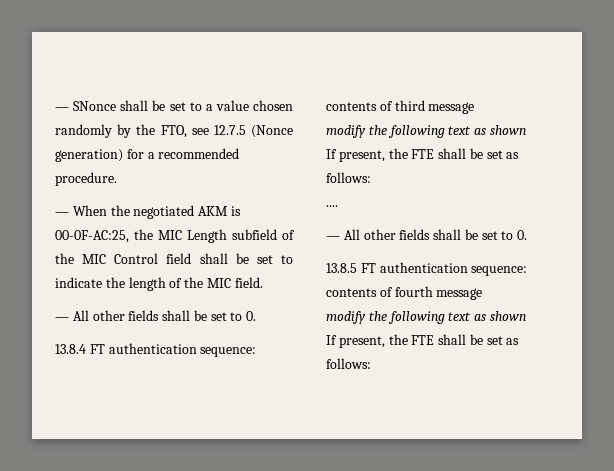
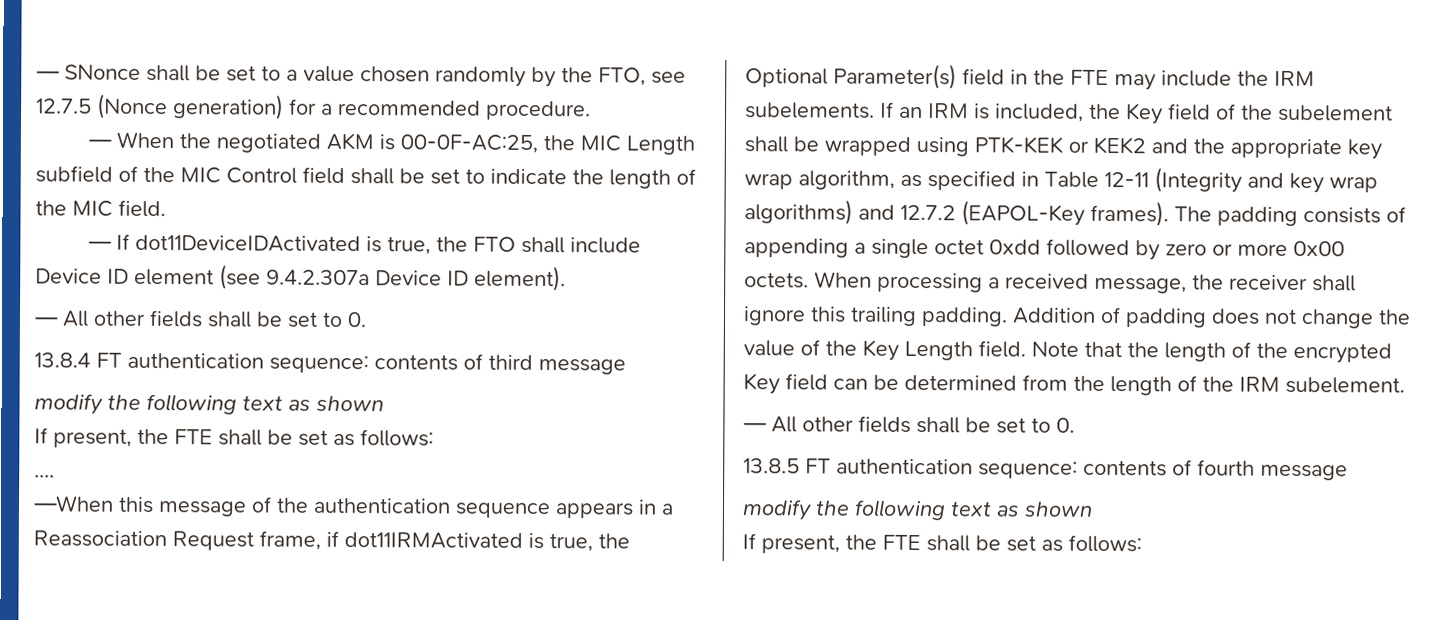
+ — If dot11DeviceIDActivated is true, the FTO shall include Device ID element (see 9.4.2.307a Device ID element).
+ —When this message of the authentication sequence appears in a Reassociation Request frame, if dot11IRMActivated is true, the Optional Parameter(s) field in the FTE may include the IRM subelements. If an IRM is included, the Key field of the subelement shall be wrapped using PTK-KEK or KEK2 and the appropriate key wrap algorithm, as specified in Table 12-11 (Integrity and key wrap algorithms) and 12.7.2 (EAPOL-Key frames). The padding consists of appending a single octet 0xdd followed by zero or more 0x00 octets. When processing a received message, the receiver shall ignore this trailing padding. Addition of padding does not change the value of the Key Length field. Note that the length of the encrypted Key field can be determined from the length of the IRM subelement.

